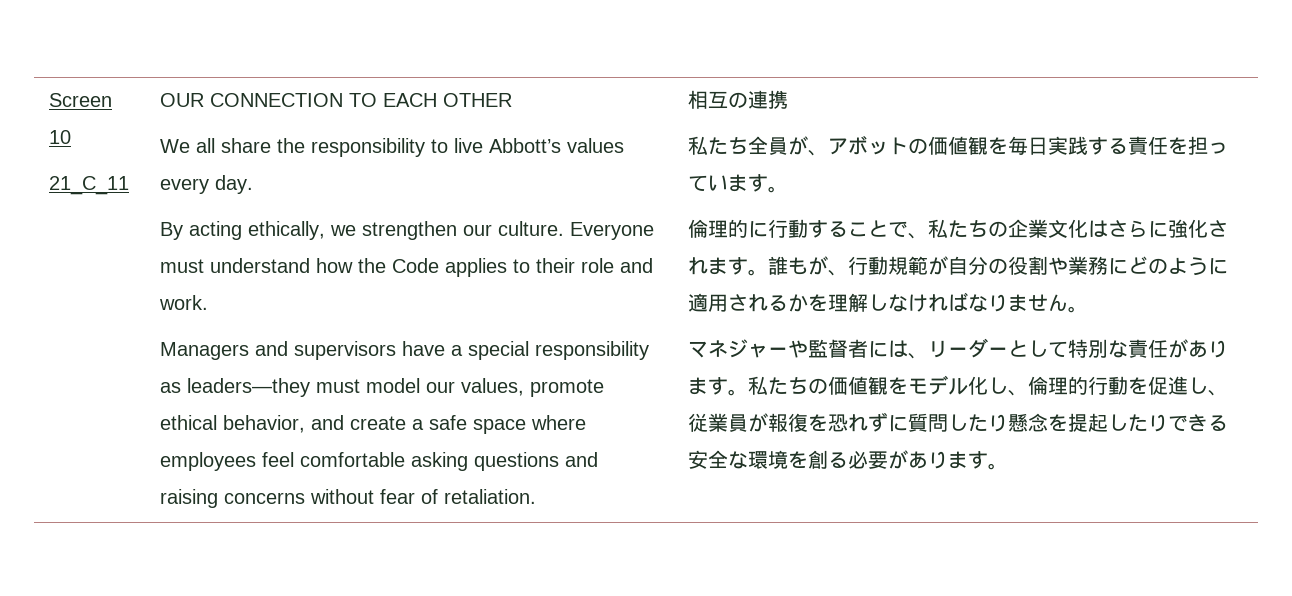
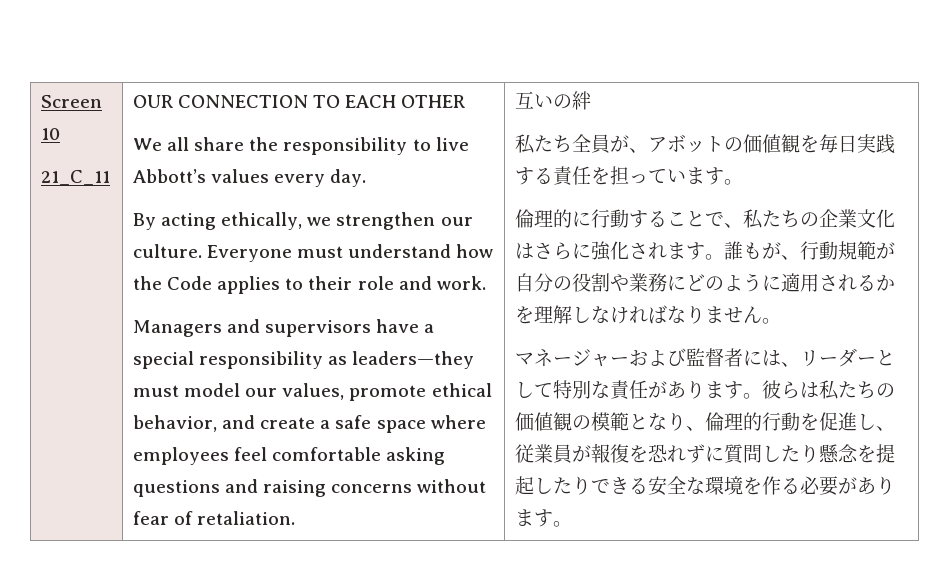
- 相互の連携
+ 互いの絆
- マネジャーや監督者には、リーダーとして特別な責任があります。
+ マネージャーおよび監督者には、リーダーとして特別な責任があります。
- 私たちの価値観をモデル化し、倫理的行動を促進し、従業員が報復を恐れずに質問したり懸念を提起したりできる安全な環境を創る必要があります。
+ 彼らは私たちの価値観の模範となり、倫理的行動を促進し、従業員が報復を恐れずに質問したり懸念を提起したりできる安全な環境を作る必要があります。

